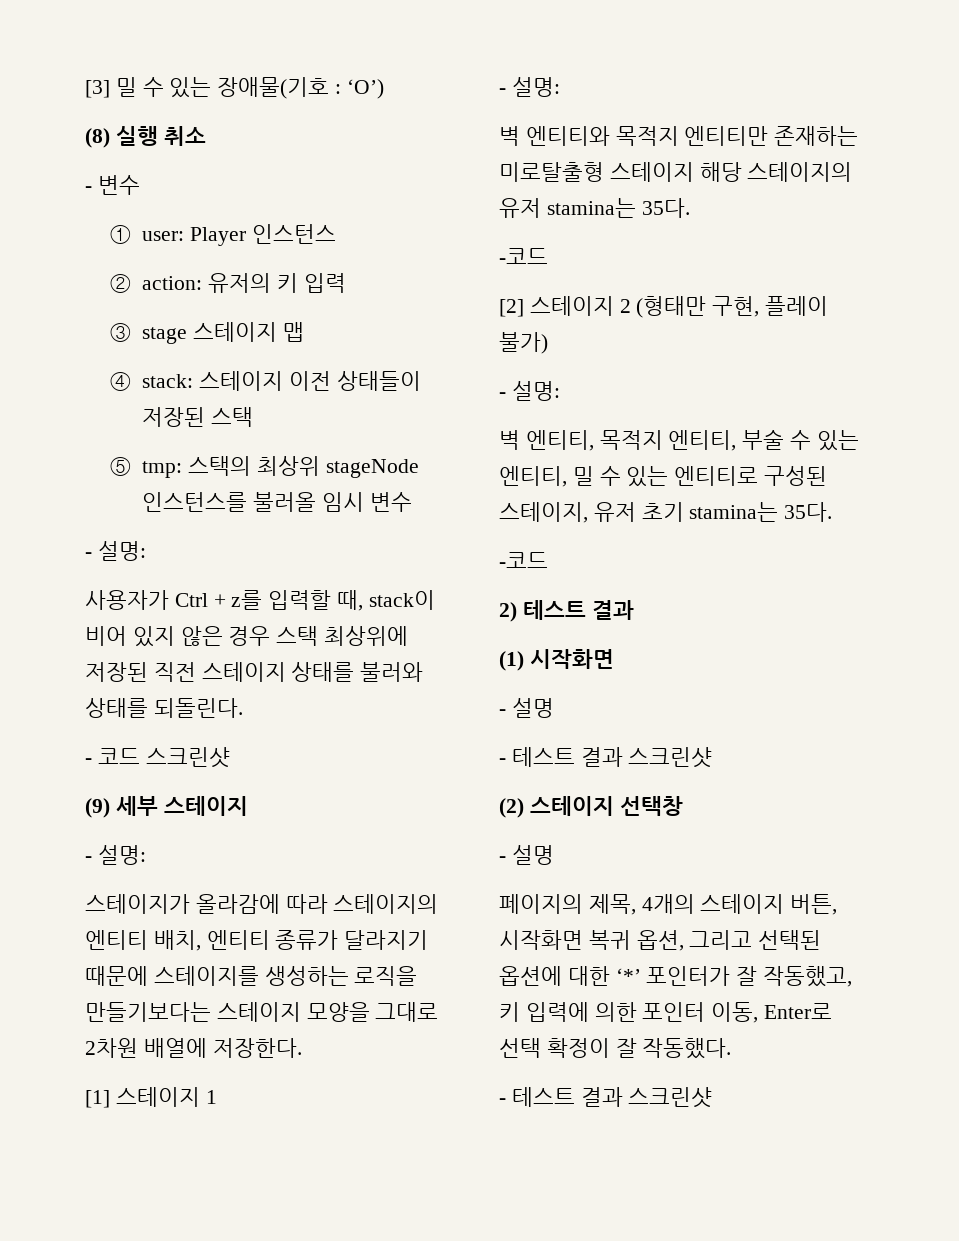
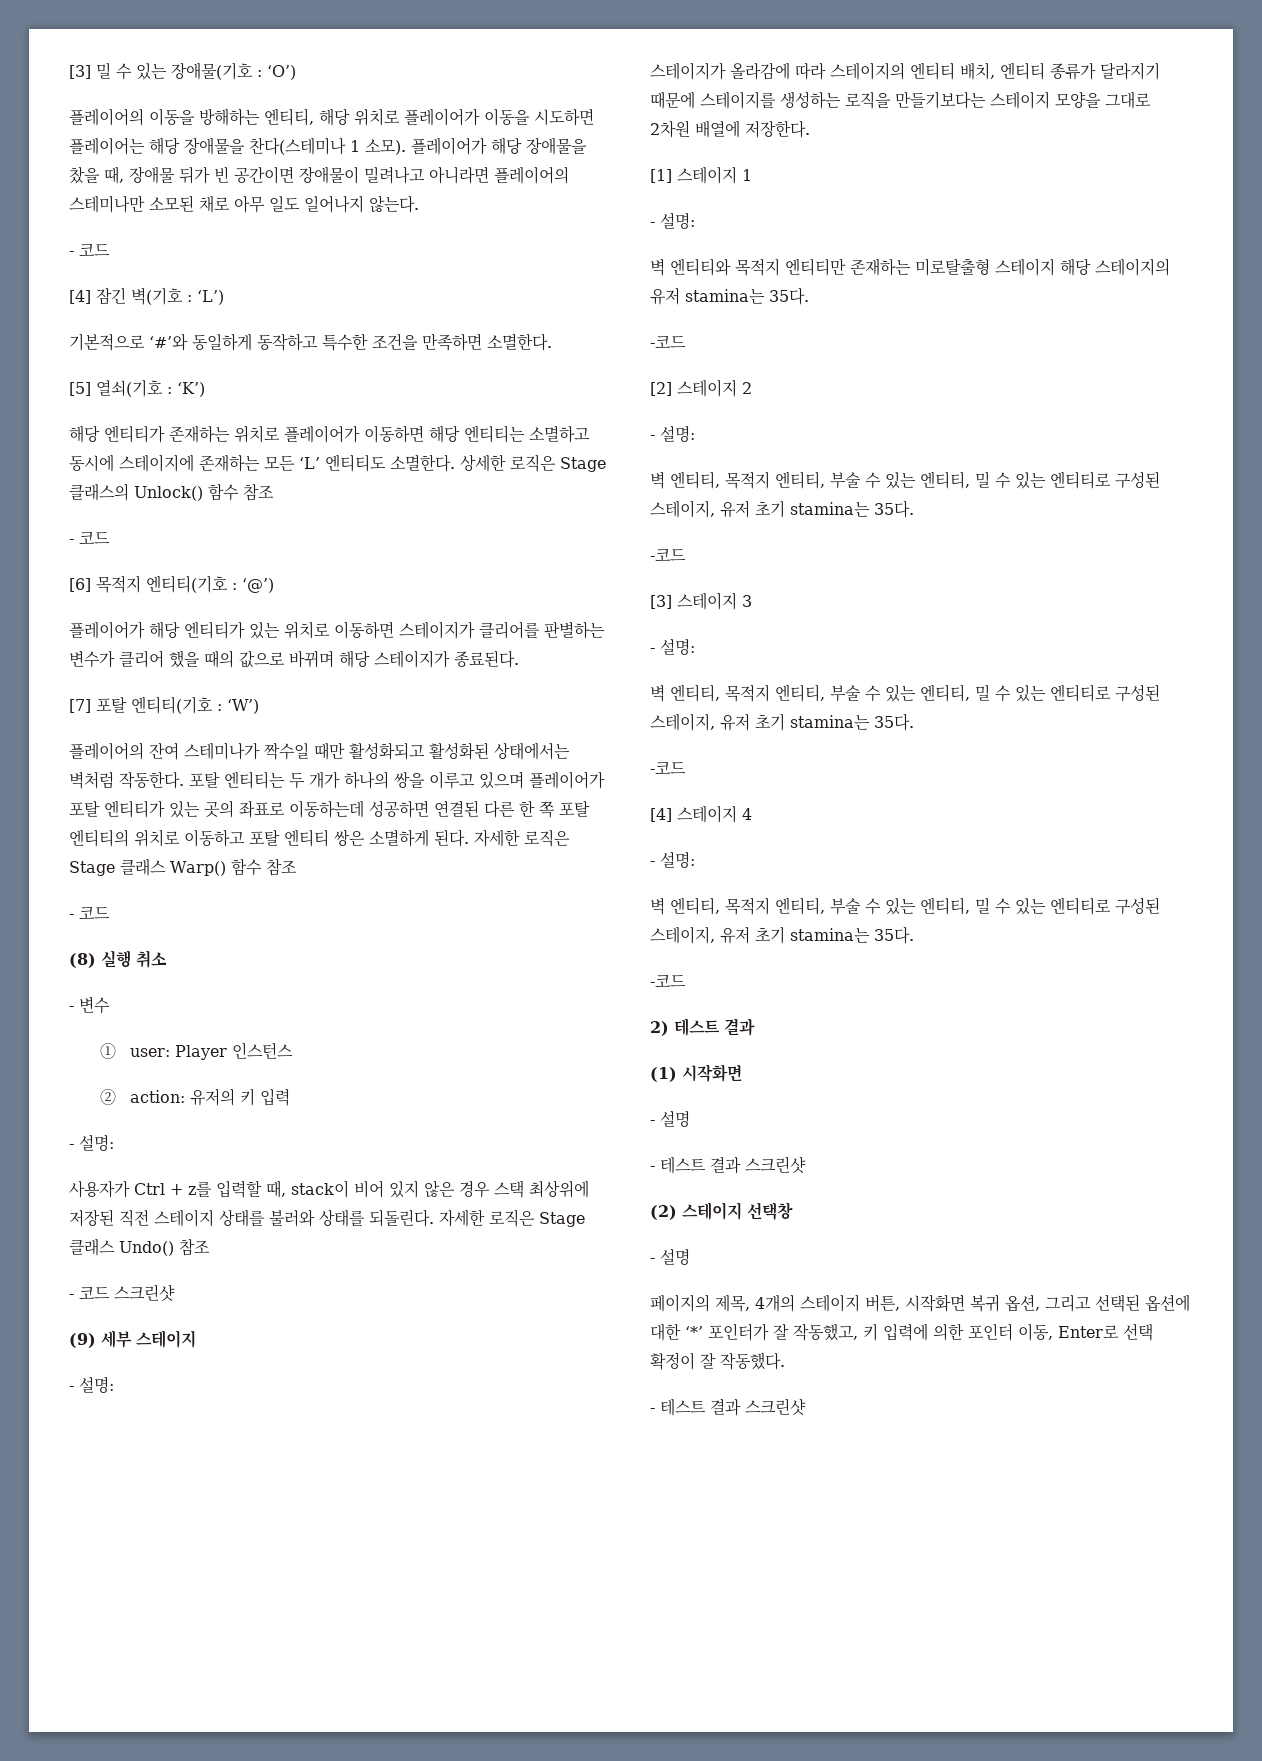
+ 플레이어의 이동을 방해하는 엔티티, 해당 위치로 플레이어가 이동을 시도하면 플레이어는 해당 장애물을 찬다(스테미나 1 소모). 플레이어가 해당 장애물을 찼을 때, 장애물 뒤가 빈 공간이면 장애물이 밀려나고 아니라면 플레이어의 스테미나만 소모된 채로 아무 일도 일어나지 않는다.
+ - 코드
+ [4] 잠긴 벽(기호 : ‘L’)
+ 기본적으로 ‘#’와 동일하게 동작하고 특수한 조건을 만족하면 소멸한다.
+ [5] 열쇠(기호 : ‘K’)
+ 해당 엔티티가 존재하는 위치로 플레이어가 이동하면 해당 엔티티는 소멸하고 동시에 스테이지에 존재하는 모든 ‘L’ 엔티티도 소멸한다. 상세한 로직은 Stage 클래스의 Unlock() 함수 참조
+ - 코드
+ [6] 목적지 엔티티(기호 : ‘@’)
+ 플레이어가 해당 엔티티가 있는 위치로 이동하면 스테이지가 클리어를 판별하는 변수가 클리어 했을 때의 값으로 바뀌며 해당 스테이지가 종료된다.
+ [7] 포탈 엔티티(기호 : ‘W’)
+ 플레이어의 잔여 스테미나가 짝수일 때만 활성화되고 활성화된 상태에서는 벽처럼 작동한다. 포탈 엔티티는 두 개가 하나의 쌍을 이루고 있으며 플레이어가 포탈 엔티티가 있는 곳의 좌표로 이동하는데 성공하면 연결된 다른 한 쪽 포탈 엔티티의 위치로 이동하고 포탈 엔티티 쌍은 소멸하게 된다. 자세한 로직은 Stage 클래스 Warp() 함수 참조
+ - 코드
- ③ stage 스테이지 맵
- ④ stack: 스테이지 이전 상태들이 저장된 스택
- ⑤ tmp: 스택의 최상위 stageNode 인스턴스를 불러올 임시 변수
+ 자세한 로직은 Stage 클래스 Undo() 참조
- [2] 스테이지 2 (형태만 구현, 플레이 불가)
+ [2] 스테이지 2
+ - 설명:
+ 벽 엔티티, 목적지 엔티티, 부술 수 있는 엔티티, 밀 수 있는 엔티티로 구성된 스테이지, 유저 초기 stamina는 35다.
+ -코드
+ [3] 스테이지 3
+ - 설명:
+ 벽 엔티티, 목적지 엔티티, 부술 수 있는 엔티티, 밀 수 있는 엔티티로 구성된 스테이지, 유저 초기 stamina는 35다.
+ -코드
+ [4] 스테이지 4

